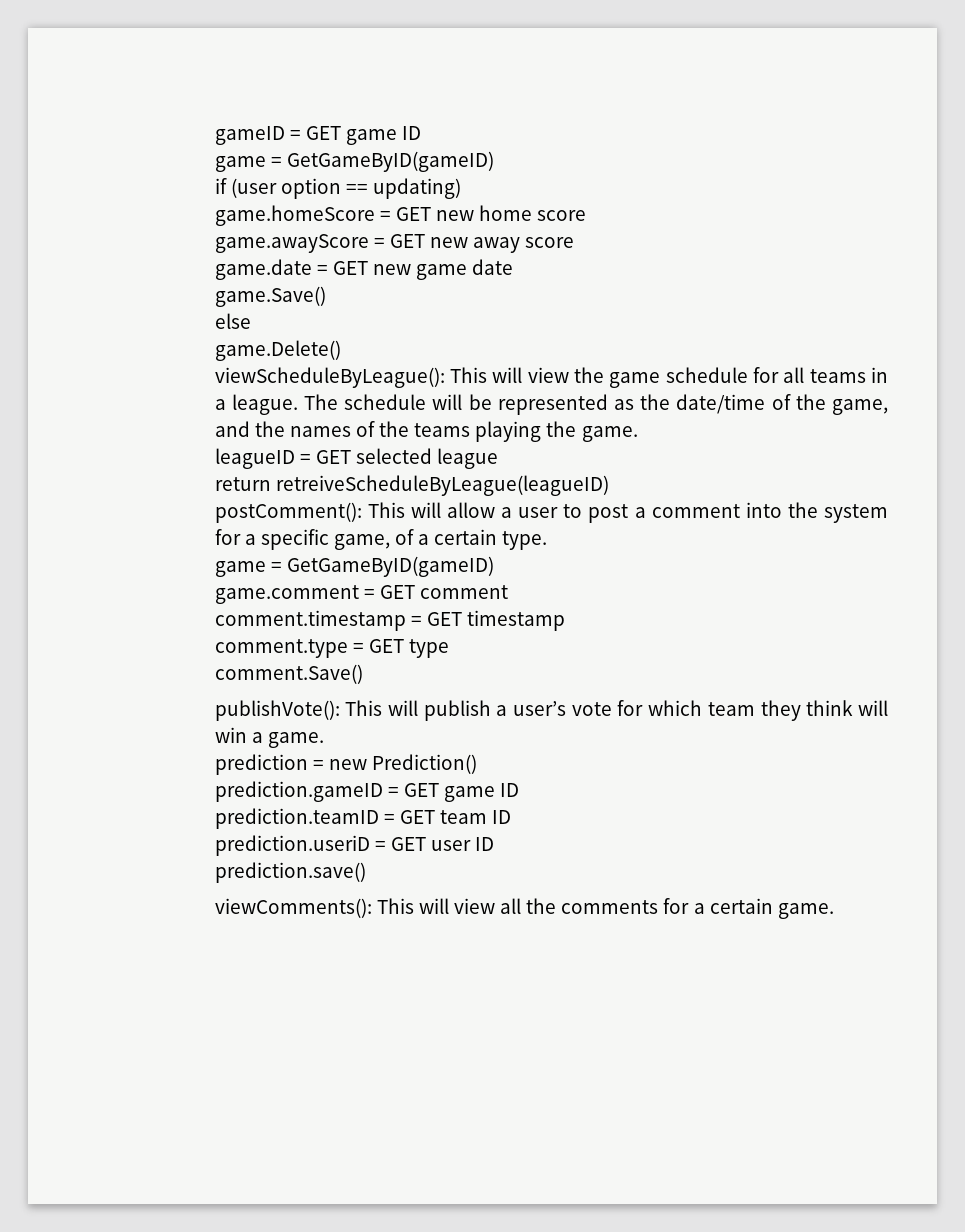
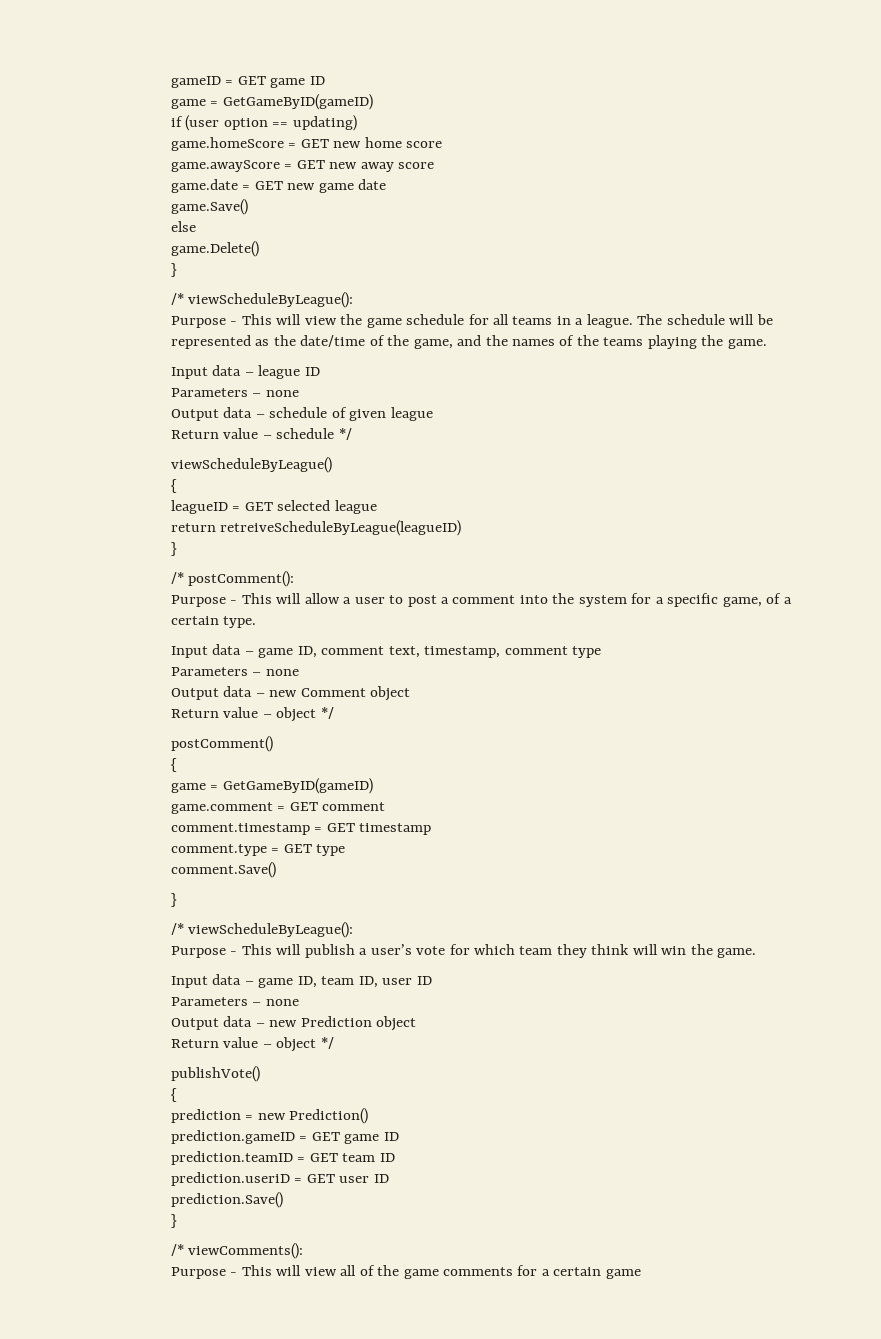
  game.Delete()
- viewScheduleByLeague(): This will view the game schedule for all teams in a league.
+ }
+ /* viewScheduleByLeague():
+ Purpose - This will view the game schedule for all teams in a league.
+ Input data – league ID
+ Parameters – none
+ Output data – schedule of given league
+ Return value – schedule */
+ viewScheduleByLeague()
+ {
  return retreiveScheduleByLeague(leagueID)
- postComment(): This will allow a user to post a comment into the system for a specific game, of a certain type.
+ }
+ /* postComment():
+ Purpose - This will allow a user to post a comment into the system for a specific game, of a certain type.
+ Input data – game ID, comment text, timestamp, comment type
+ Parameters – none
+ Output data – new Comment object
+ Return value – object */
+ postComment()
+ {
  comment.Save()
- publishVote(): This will publish a user’s vote for which team they think will win a game.
+ }
+ /* viewScheduleByLeague():
+ Purpose - This will publish a user’s vote for which team they think will win the game.
+ Input data – game ID, team ID, user ID
+ Parameters – none
+ Output data – new Prediction object
+ Return value – object */
+ publishVote()
+ {
- prediction.save()
- viewComments(): This will view all the comments for a certain game.
+ prediction.Save()
+ }
+ /* viewComments():
+ Purpose - This will view all of the game comments for a certain game

